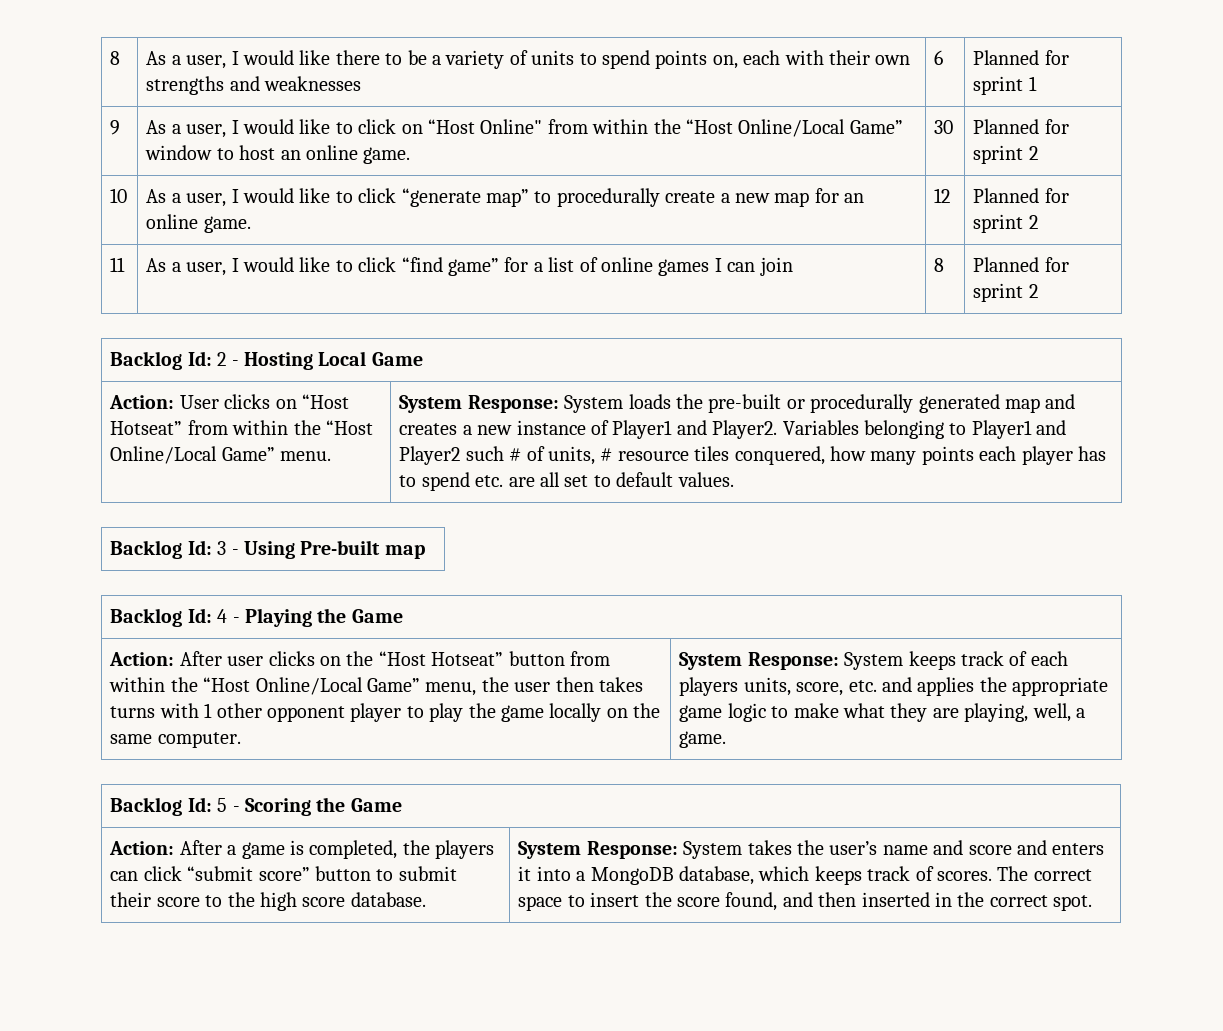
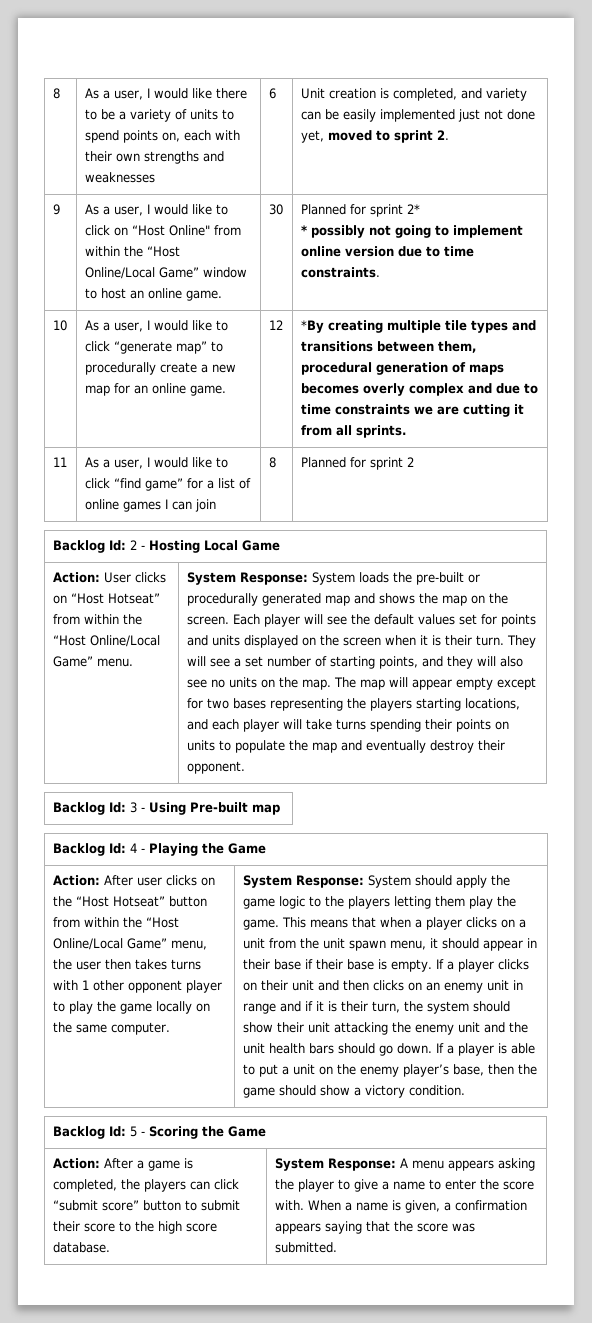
- Planned for sprint 1
+ Unit creation is completed, and variety can be easily implemented just not done yet, moved to sprint 2.
- 30 | Planned for sprint 2
+ 30 | Planned for sprint 2*
+ * possibly not going to implement online version due to time constraints.
- 12 | Planned for sprint 2
+ 12 | *By creating multiple tile types and transitions between them, procedural generation of maps becomes overly complex and due to time constraints we are cutting it from all sprints.
- System Response: System loads the pre-built or procedurally generated map and creates a new instance of Player1 and Player2. Variables belonging to Player1 and Player2 such # of units, # resource tiles conquered, how many points each player has to spend etc. are all set to default values.
+ System Response: System loads the pre-built or procedurally generated map and shows the map on the screen. Each player will see the default values set for points and units displayed on the screen when it is their turn. They will see a set number of starting points, and they will also see no units on the map. The map will appear empty except for two bases representing the players starting locations, and each player will take turns spending their points on units to populate the map and eventually destroy their opponent.
- System Response: System keeps track of each players units, score, etc. and applies the appropriate game logic to make what they are playing, well, a game.
+ System Response: System should apply the game logic to the players letting them play the game. This means that when a player clicks on a unit from the unit spawn menu, it should appear in their base if their base is empty. If a player clicks on their unit and then clicks on an enemy unit in range and if it is their turn, the system should show their unit attacking the enemy unit and the unit health bars should go down. If a player is able to put a unit on the enemy player’s base, then the game should show a victory condition.
- System Response: System takes the user’s name and score and enters it into a MongoDB database, which keeps track of scores. The correct space to insert the score found, and then inserted in the correct spot.
+ System Response: A menu appears asking the player to give a name to enter the score with. When a name is given, a confirmation appears saying that the score was submitted.

